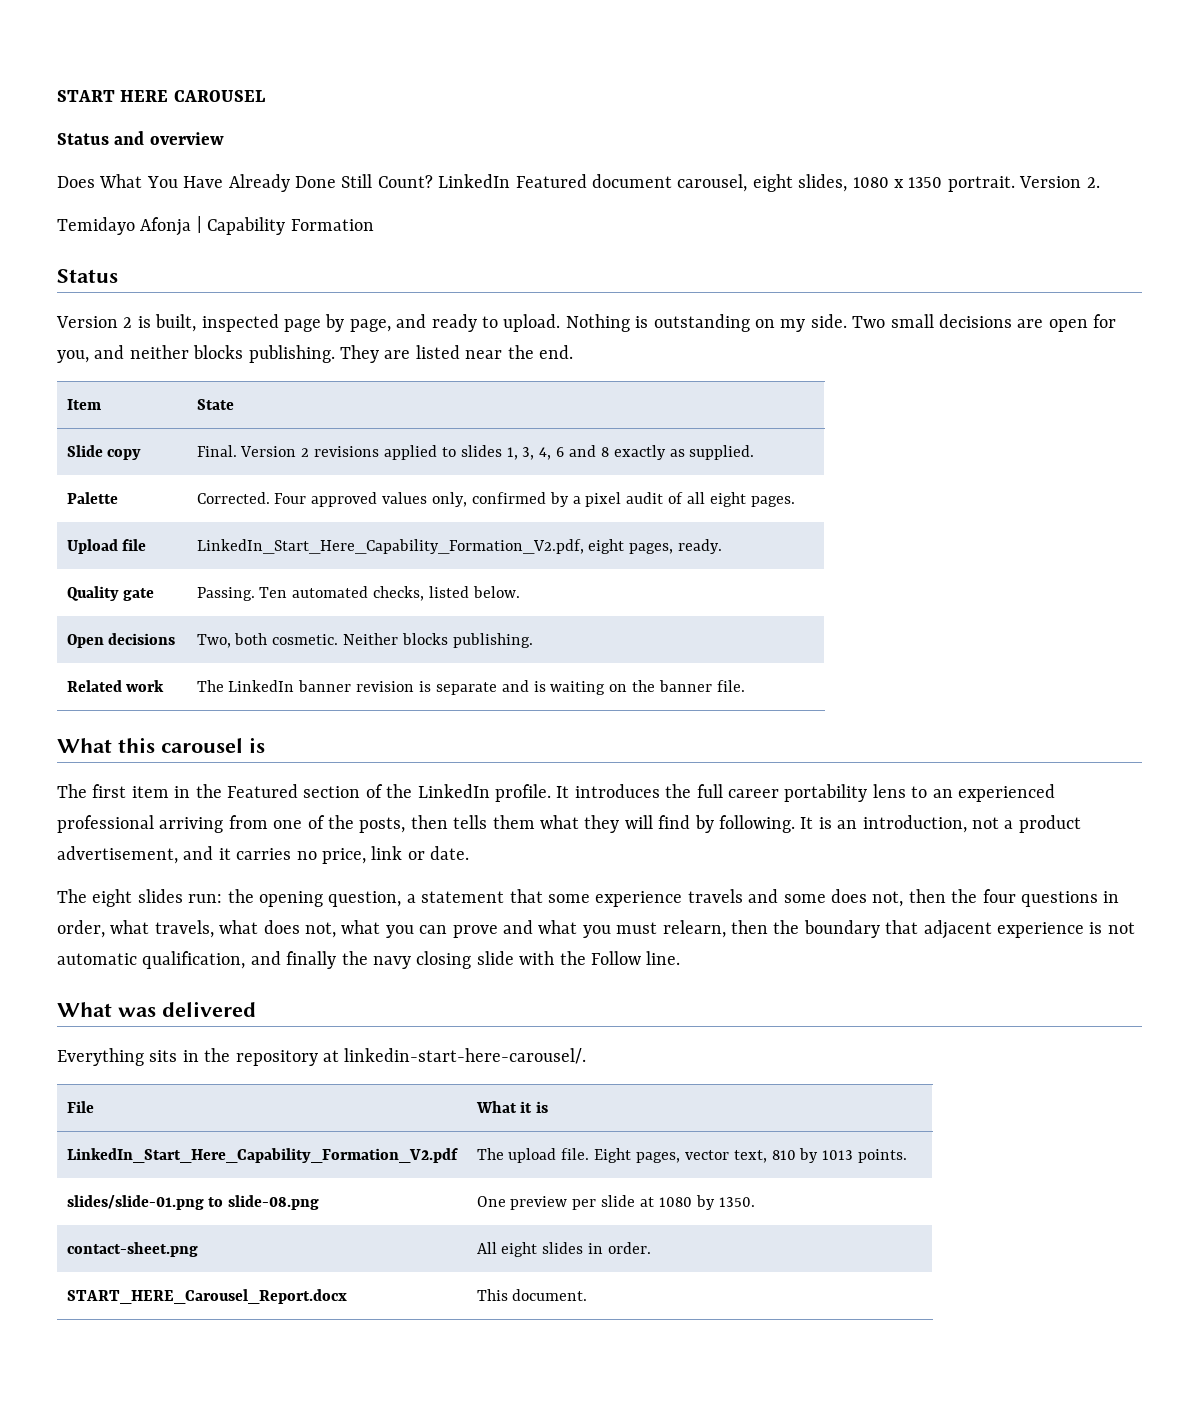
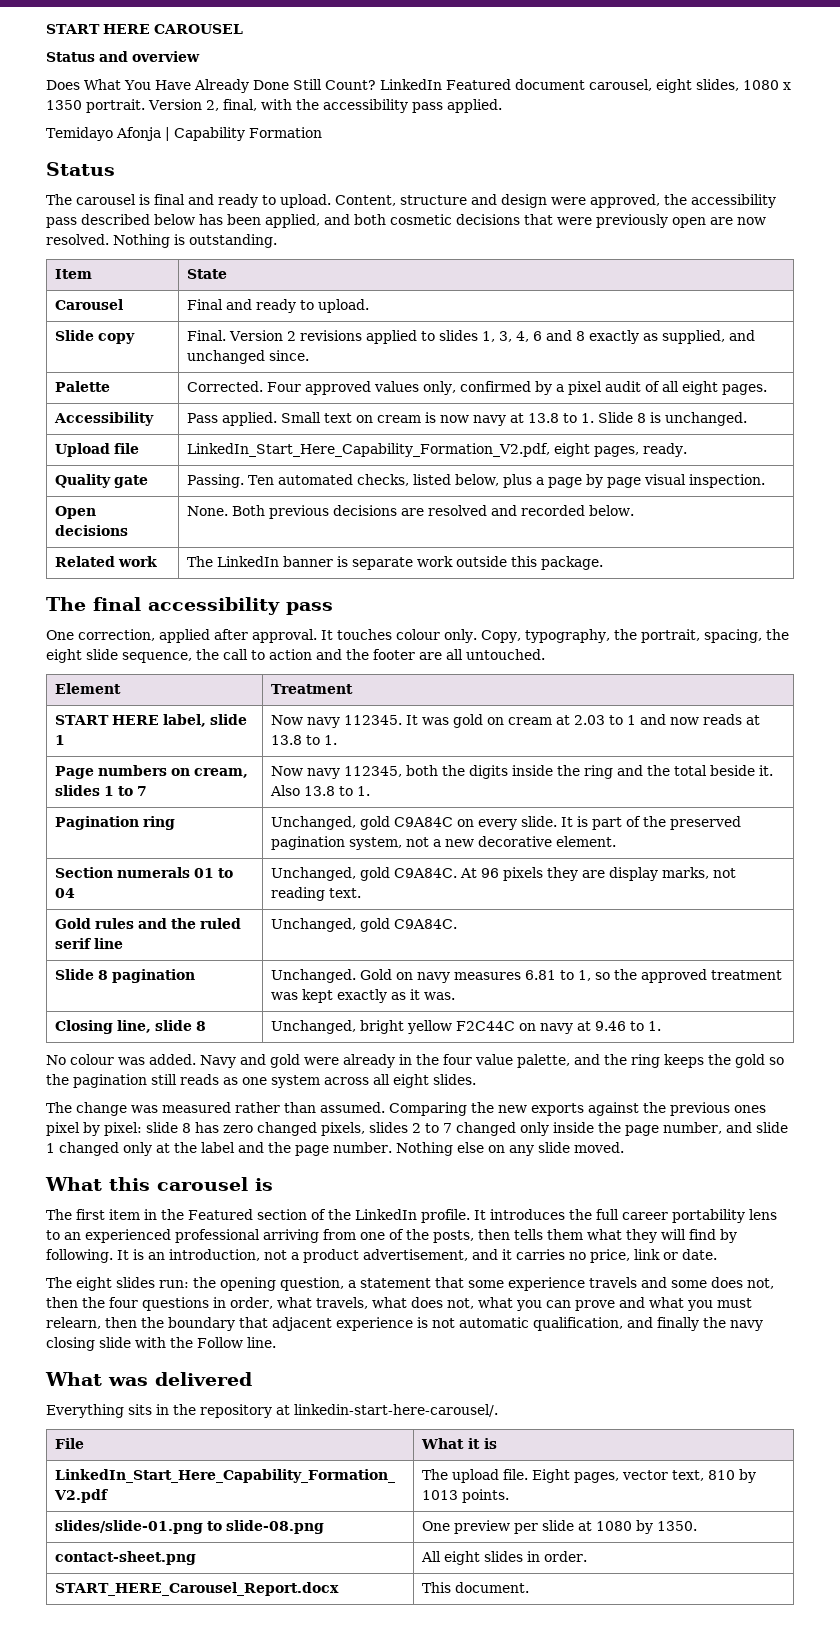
- Version 2.
+ Version 2, final, with the accessibility pass applied.
- Version 2 is built, inspected page by page, and ready to upload. Nothing is outstanding on my side. Two small decisions are open for you, and neither blocks publishing. They are listed near the end.
+ The carousel is final and ready to upload. Content, structure and design were approved, the accessibility pass described below has been applied, and both cosmetic decisions that were previously open are now resolved. Nothing is outstanding.
  Item | State
+ Carousel | Final and ready to upload.
- Slide copy | Final. Version 2 revisions applied to slides 1, 3, 4, 6 and 8 exactly as supplied.
+ Slide copy | Final. Version 2 revisions applied to slides 1, 3, 4, 6 and 8 exactly as supplied, and unchanged since.
+ Accessibility | Pass applied. Small text on cream is now navy at 13.8 to 1. Slide 8 is unchanged.
- Quality gate | Passing. Ten automated checks, listed below.
- Open decisions | Two, both cosmetic. Neither blocks publishing.
+ Quality gate | Passing. Ten automated checks, listed below, plus a page by page visual inspection.
+ Open decisions | None. Both previous decisions are resolved and recorded below.
- Related work | The LinkedIn banner revision is separate and is waiting on the banner file.
+ Related work | The LinkedIn banner is separate work outside this package.
+ The final accessibility pass
+ One correction, applied after approval. It touches colour only. Copy, typography, the portrait, spacing, the eight slide sequence, the call to action and the footer are all untouched.
+ Element | Treatment
+ START HERE label, slide 1 | Now navy 112345. It was gold on cream at 2.03 to 1 and now reads at 13.8 to 1.
+ Page numbers on cream, slides 1 to 7 | Now navy 112345, both the digits inside the ring and the total beside it. Also 13.8 to 1.
+ Pagination ring | Unchanged, gold C9A84C on every slide. It is part of the preserved pagination system, not a new decorative element.
+ Section numerals 01 to 04 | Unchanged, gold C9A84C. At 96 pixels they are display marks, not reading text.
+ Gold rules and the ruled serif line | Unchanged, gold C9A84C.
+ Slide 8 pagination | Unchanged. Gold on navy measures 6.81 to 1, so the approved treatment was kept exactly as it was.
+ Closing line, slide 8 | Unchanged, bright yellow F2C44C on navy at 9.46 to 1.
+ No colour was added. Navy and gold were already in the four value palette, and the ring keeps the gold so the pagination still reads as one system across all eight slides.
+ The change was measured rather than assumed. Comparing the new exports against the previous ones pixel by pixel: slide 8 has zero changed pixels, slides 2 to 7 changed only inside the page number, and slide 1 changed only at the label and the page number. Nothing else on any slide moved.

